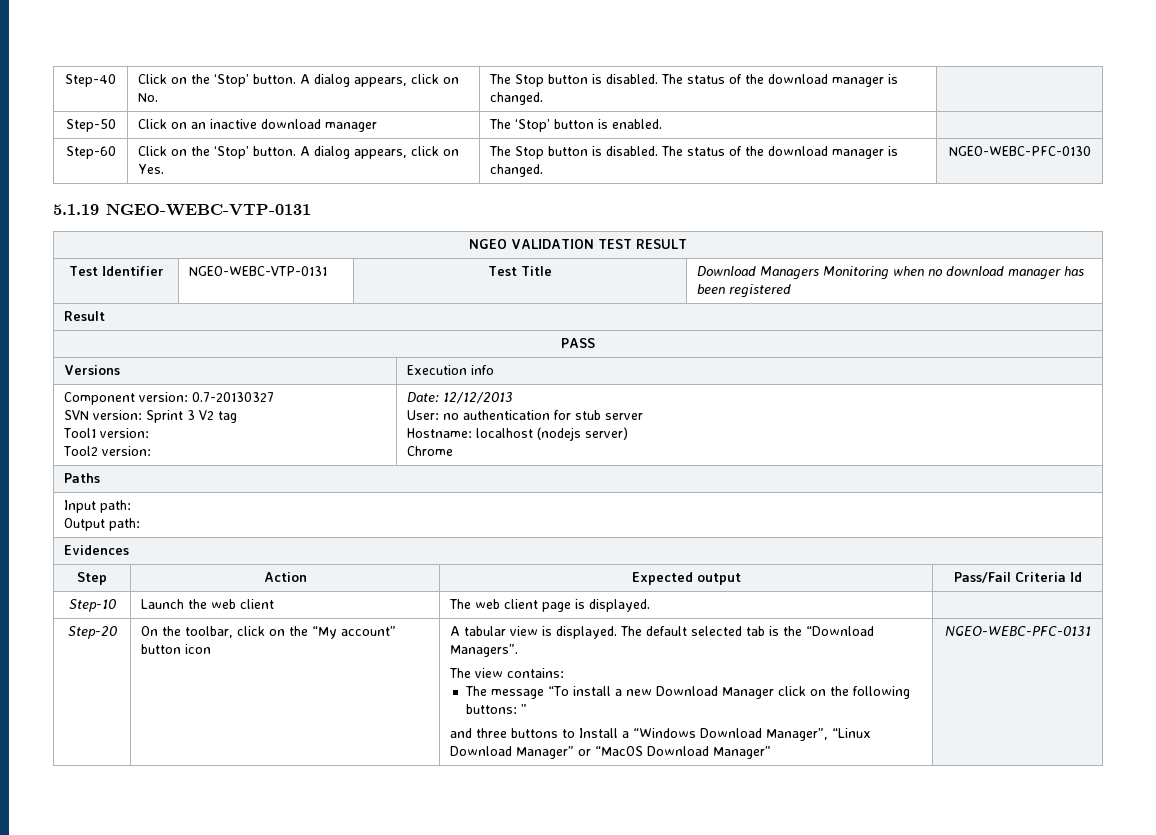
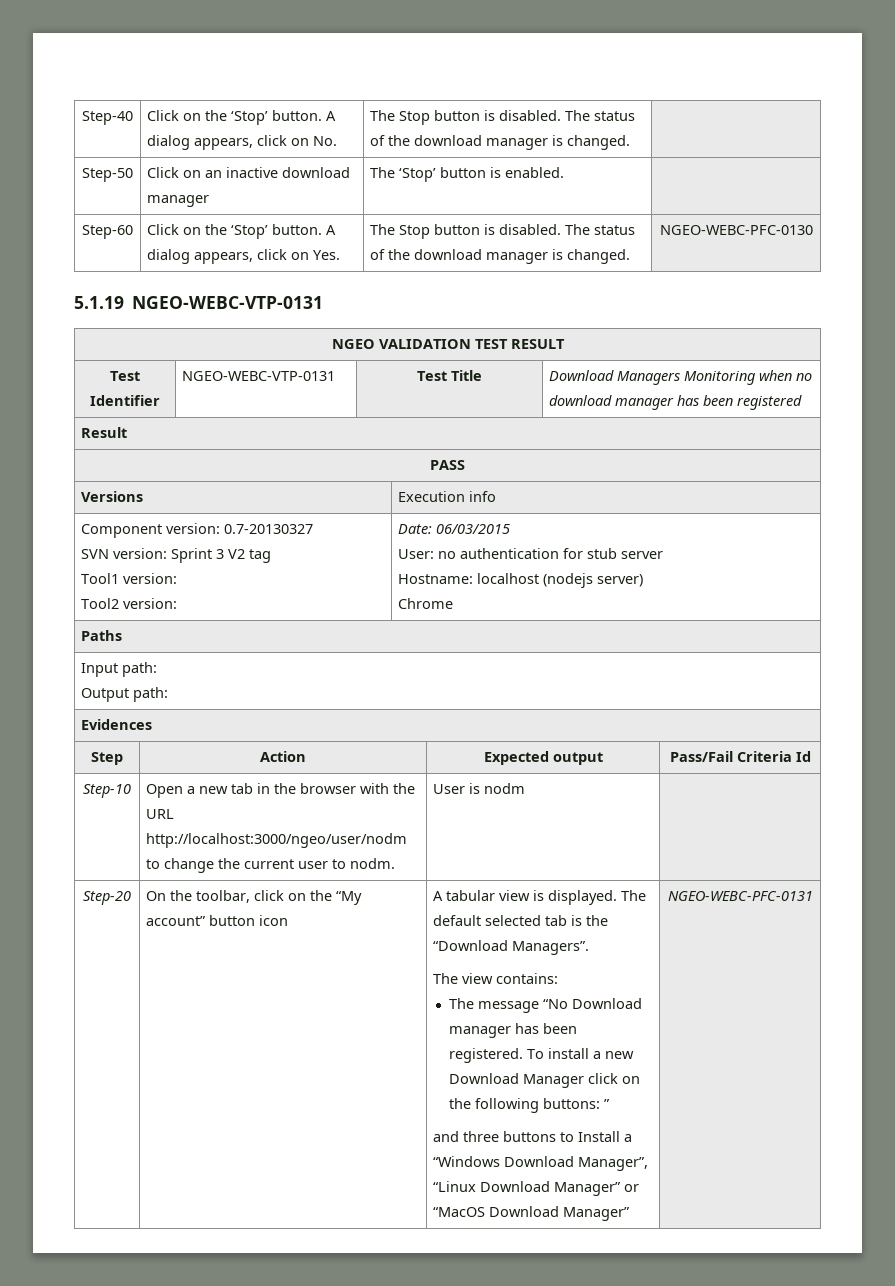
  Component version: 0.7-20130327
  SVN version: Sprint 3 V2 tag
  Tool1 version:
- Tool2 version: | Date: 12/12/2013
+ Tool2 version: | Date: 06/03/2015
- Step-10 | Launch the web client | The web client page is displayed. |
+ Step-10 | Open a new tab in the browser with the URL http://localhost:3000/ngeo/user/nodm to change the current user to nodm. | User is nodm |
- The message “To install a new Download Manager click on the following buttons: ”
+ The message “No Download manager has been registered. To install a new Download Manager click on the following buttons: ”

